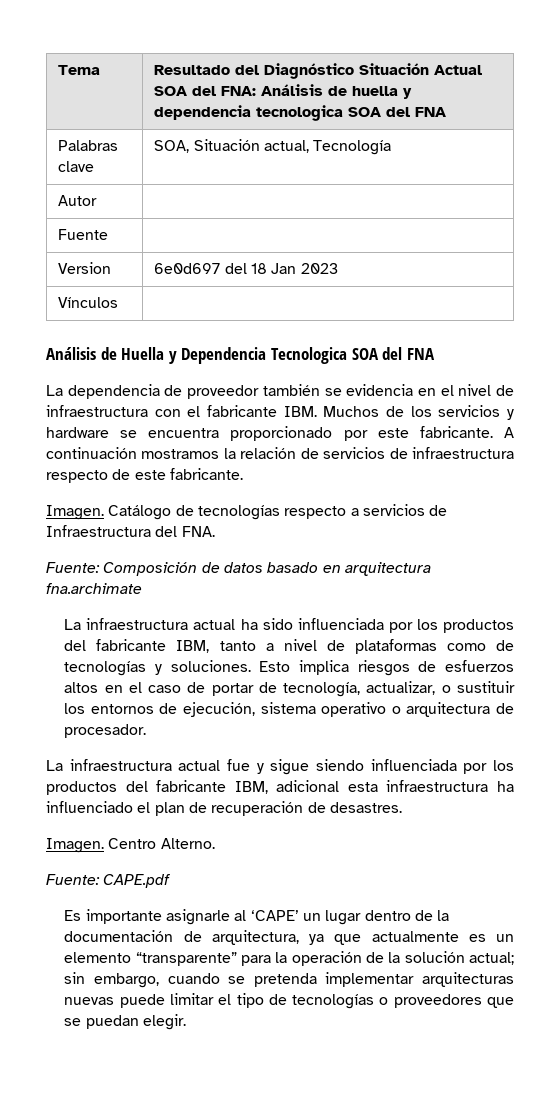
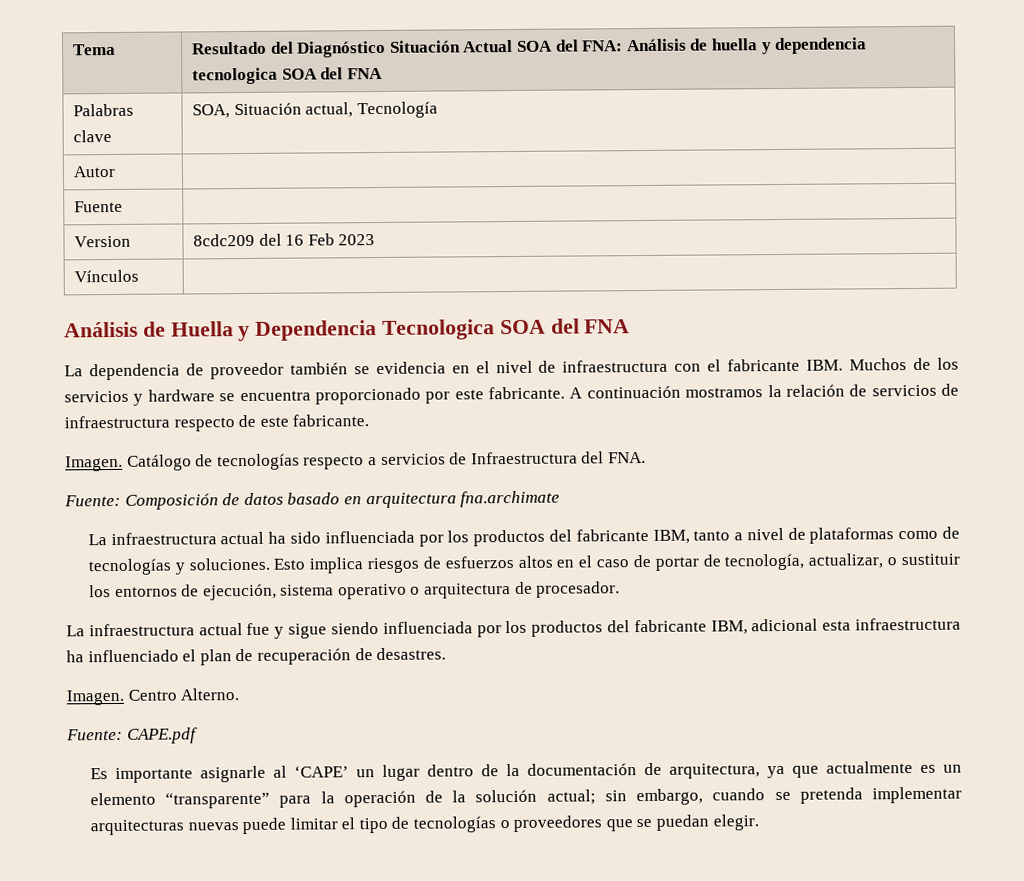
- Version | 6e0d697 del 18 Jan 2023
+ Version | 8cdc209 del 16 Feb 2023

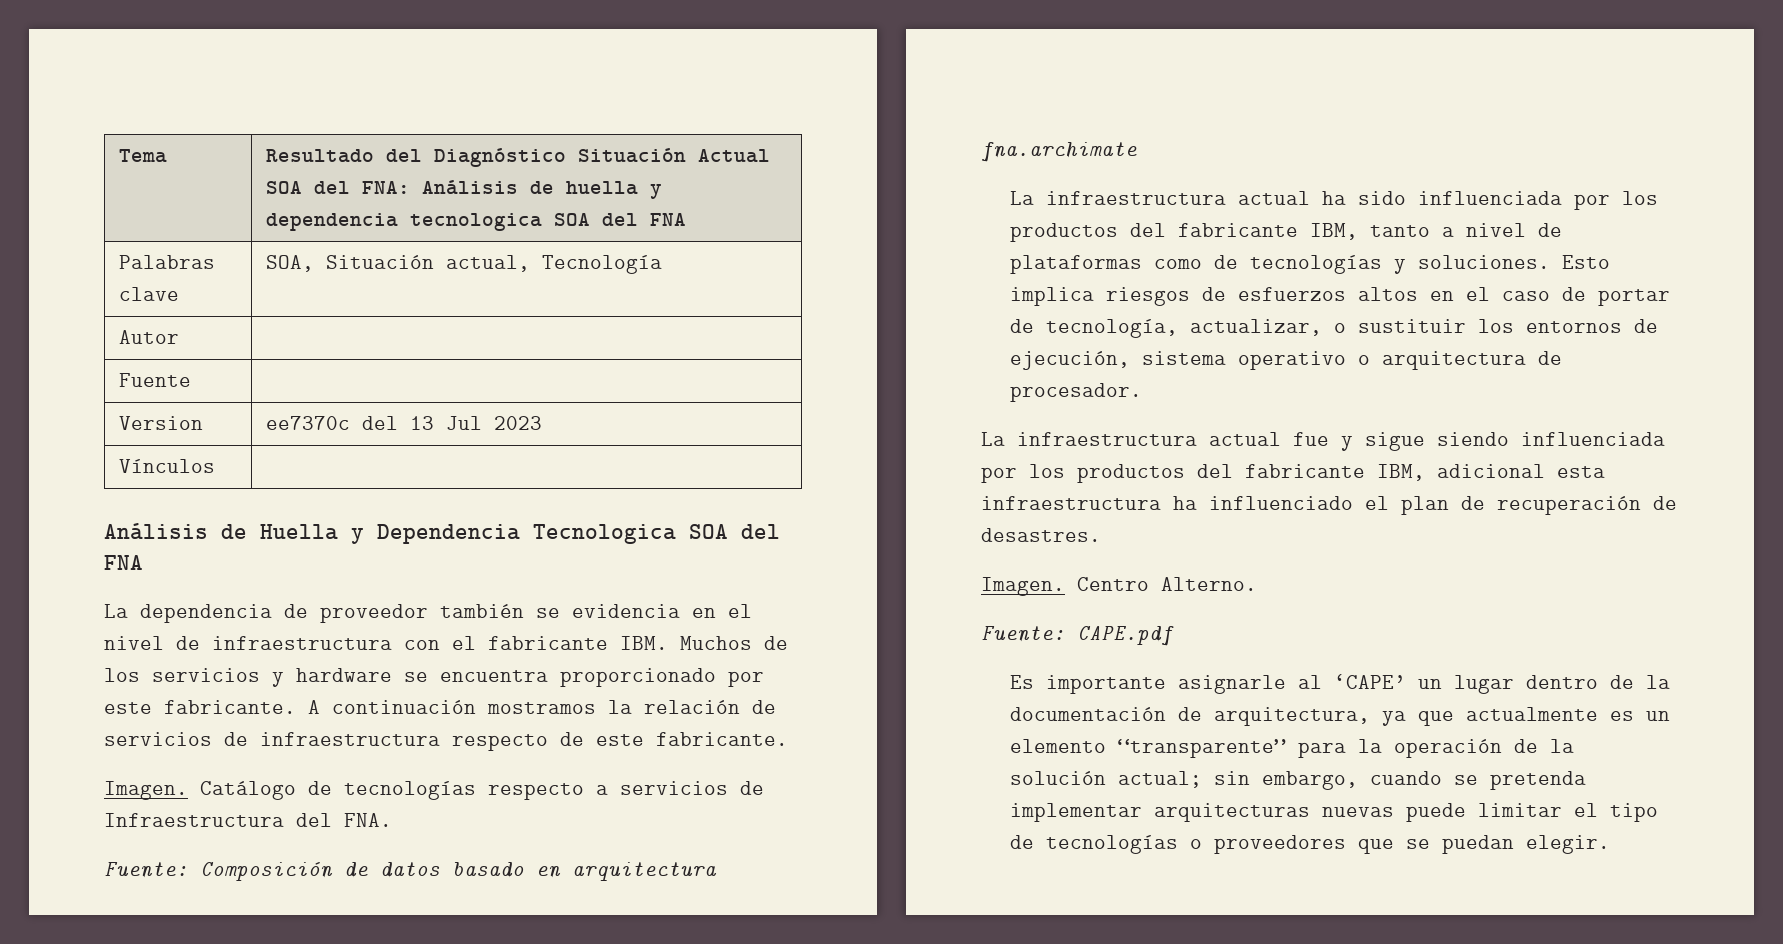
- Version | 8cdc209 del 16 Feb 2023
+ Version | ee7370c del 13 Jul 2023

